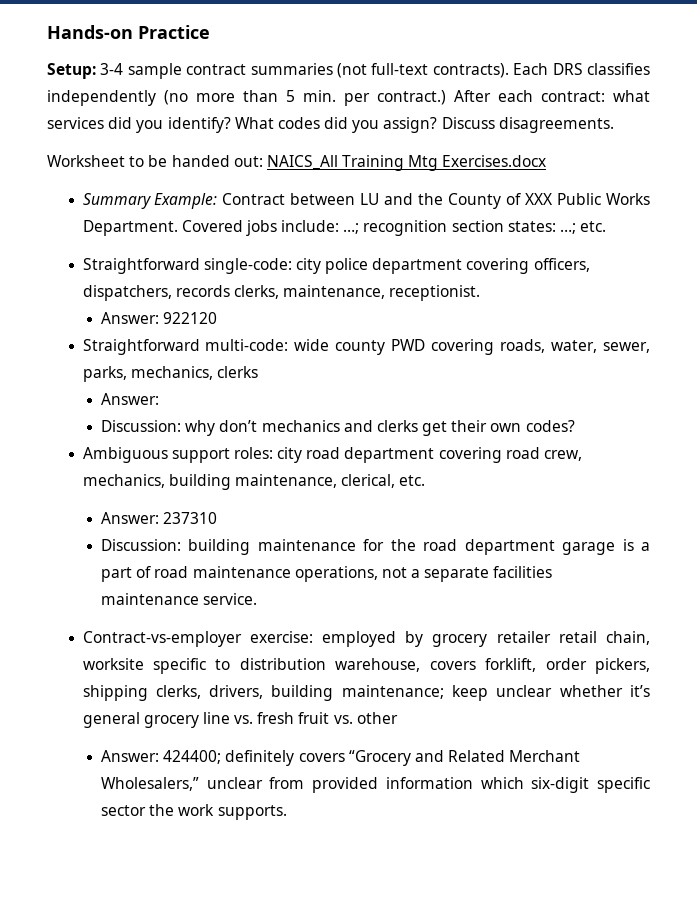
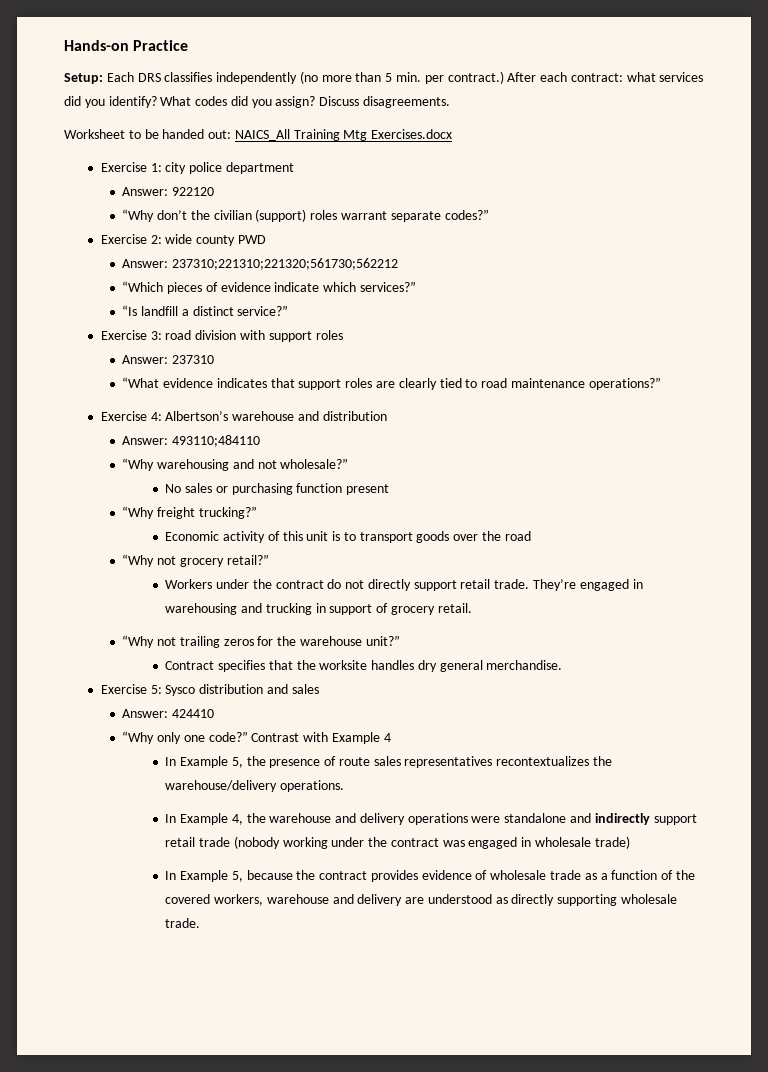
- Setup: 3-4 sample contract summaries (not full-text contracts). Each DRS classifies independently (no more than 5 min. per contract.)
+ Setup: Each DRS classifies independently (no more than 5 min. per contract.)
- Summary Example: Contract between LU and the County of XXX Public Works Department. Covered jobs include: …; recognition section states: …; etc.
- Straightforward single-code: city police department covering officers, dispatchers, records clerks, maintenance, receptionist.
+ Exercise 1: city police department
  Answer: 922120
- Straightforward multi-code: wide county PWD covering roads, water, sewer, parks, mechanics, clerks
- Answer:
- Discussion: why don’t mechanics and clerks get their own codes?
- Ambiguous support roles: city road department covering road crew, mechanics, building maintenance, clerical, etc.
+ “Why don’t the civilian (support) roles warrant separate codes?”
+ Exercise 2: wide county PWD
+ Answer: 237310;221310;221320;561730;562212
+ “Which pieces of evidence indicate which services?”
+ “Is landfill a distinct service?”
+ Exercise 3: road division with support roles
  Answer: 237310
- Discussion: building maintenance for the road department garage is a part of road maintenance operations, not a separate facilities maintenance service.
- Contract-vs-employer exercise: employed by grocery retailer retail chain, worksite specific to distribution warehouse, covers forklift, order pickers, shipping clerks, drivers, building maintenance; keep unclear whether it’s general grocery line vs. fresh fruit vs. other
- Answer: 424400; definitely covers “Grocery and Related Merchant Wholesalers,” unclear from provided information which six-digit specific sector the work supports.
+ “What evidence indicates that support roles are clearly tied to road maintenance operations?”
+ Exercise 4: Albertson’s warehouse and distribution
+ Answer: 493110;484110
+ “Why warehousing and not wholesale?”
+ No sales or purchasing function present
+ “Why freight trucking?”
+ Economic activity of this unit is to transport goods over the road
+ “Why not grocery retail?”
+ Workers under the contract do not directly support retail trade. They’re engaged in warehousing and trucking in support of grocery retail.
+ “Why not trailing zeros for the warehouse unit?”
+ Contract specifies that the worksite handles dry general merchandise.
+ Exercise 5: Sysco distribution and sales
+ Answer: 424410
+ “Why only one code?” Contrast with Example 4
+ In Example 5, the presence of route sales representatives recontextualizes the warehouse/delivery operations.
+ In Example 4, the warehouse and delivery operations were standalone and indirectly support retail trade (nobody working under the contract was engaged in wholesale trade)
+ In Example 5, because the contract provides evidence of wholesale trade as a function of the covered workers, warehouse and delivery are understood as directly supporting wholesale trade.

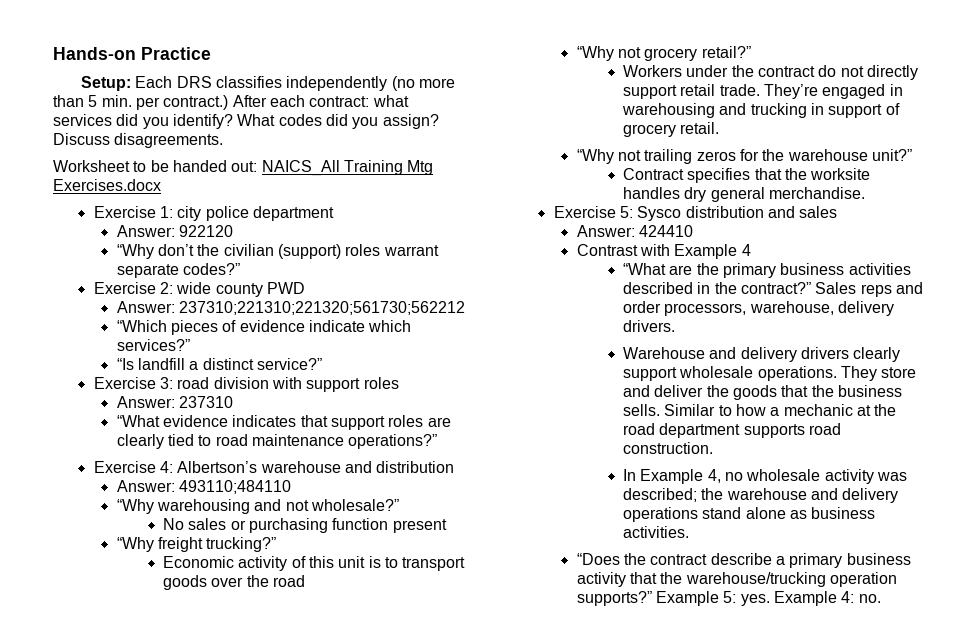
- “Why only one code?”
- In Example 5, the presence of route sales representatives recontextualizes the warehouse/delivery operations.
- In Example 4, the warehouse and delivery operations were standalone and indirectly support retail trade (nobody working under the contract was engaged in wholesale trade)
- In Example 5, because the contract provides evidence of wholesale trade as a function of the covered workers, warehouse and delivery are understood as directly supporting wholesale trade.
+ “What are the primary business activities described in the contract?” Sales reps and order processors, warehouse, delivery drivers.
+ Warehouse and delivery drivers clearly support wholesale operations. They store and deliver the goods that the business sells. Similar to how a mechanic at the road department supports road construction.
+ In Example 4, no wholesale activity was described; the warehouse and delivery operations stand alone as business activities.
+ “Does the contract describe a primary business activity that the warehouse/trucking operation supports?” Example 5: yes. Example 4: no.

